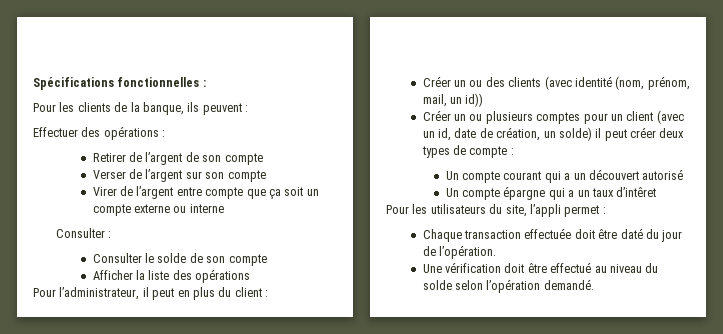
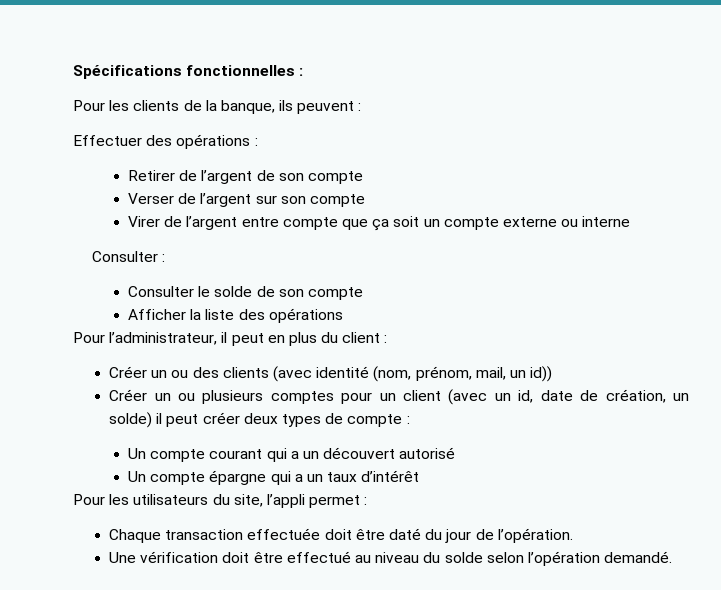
- Un compte épargne qui a un taux d’intêret
+ Un compte épargne qui a un taux d’intérêt

